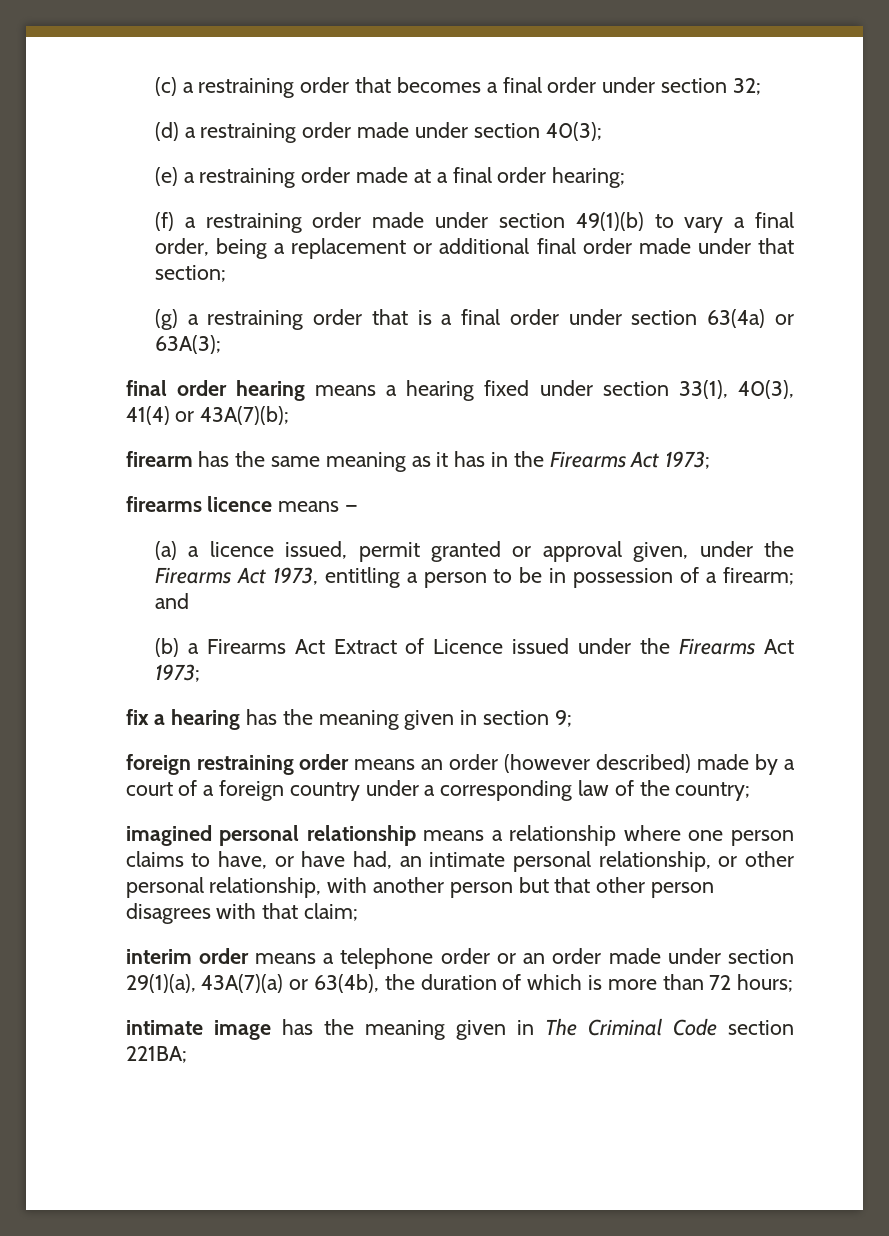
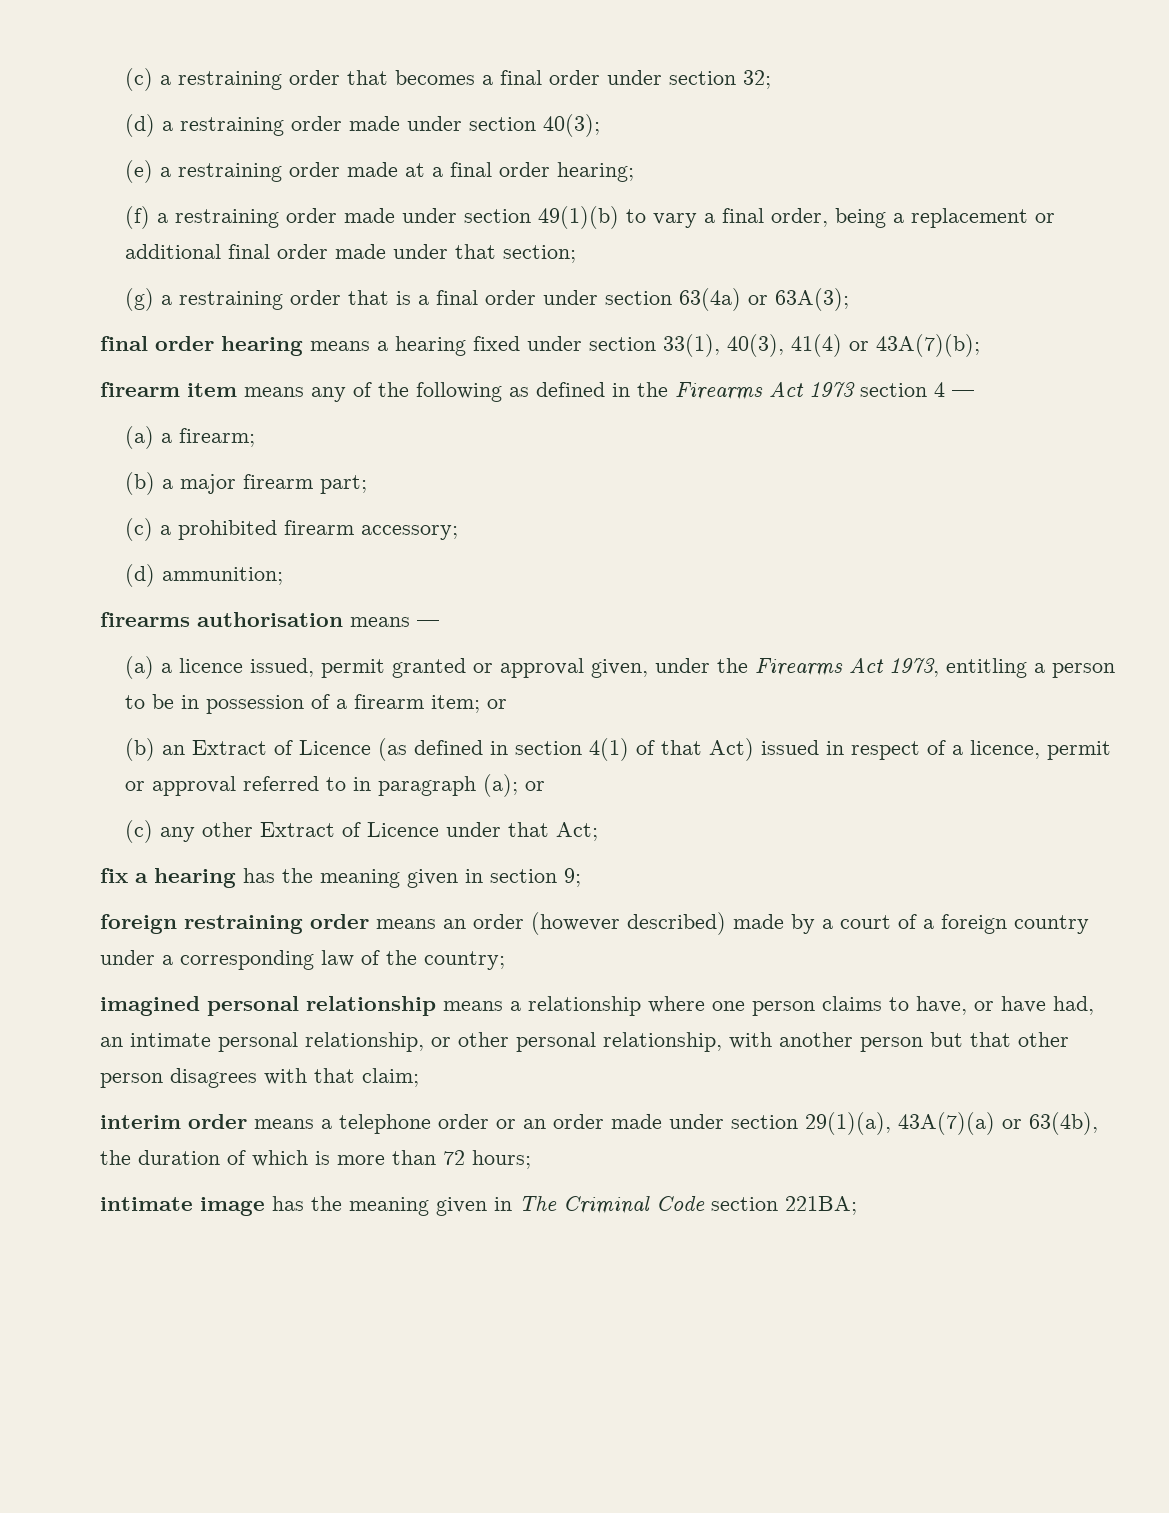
- firearm has the same meaning as it has in the Firearms Act 1973;
+ firearm item means any of the following as defined in the Firearms Act 1973 section 4 —
+ (a) a firearm;
+ (b) a major firearm part;
+ (c) a prohibited firearm accessory;
+ (d) ammunition;
- firearms licence means —
+ firearms authorisation means —
- (a) a licence issued, permit granted or approval given, under the Firearms Act 1973, entitling a person to be in possession of a firearm; and
- (b) a Firearms Act Extract of Licence issued under the Firearms Act 1973;
+ (a) a licence issued, permit granted or approval given, under the Firearms Act 1973, entitling a person to be in possession of a firearm item; or
+ (b) an Extract of Licence (as defined in section 4(1) of that Act) issued in respect of a licence, permit or approval referred to in paragraph (a); or
+ (c) any other Extract of Licence under that Act;

